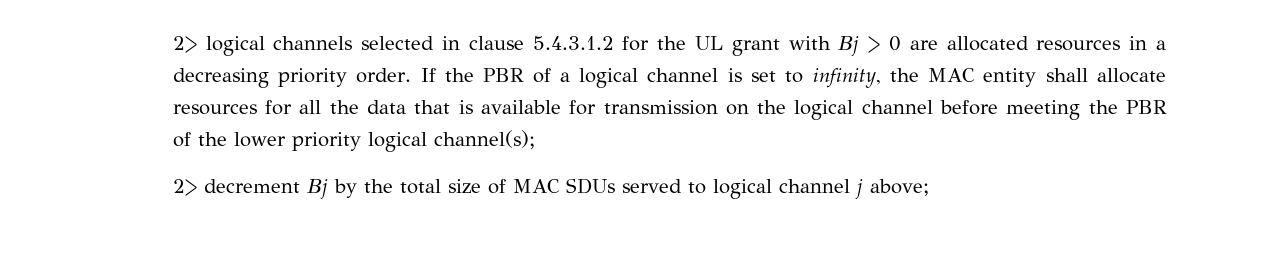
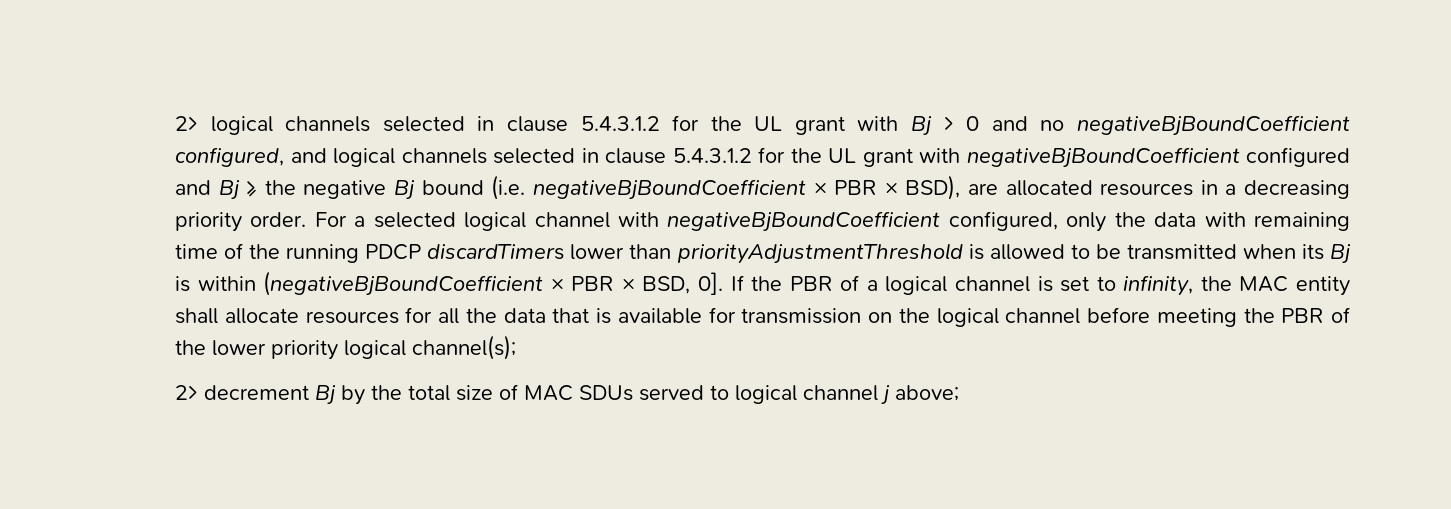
- 2> logical channels selected in clause 5.4.3.1.2 for the UL grant with Bj > 0 are allocated resources in a decreasing priority order.
+ 2> logical channels selected in clause 5.4.3.1.2 for the UL grant with Bj > 0 and no negativeBjBoundCoefficient configured, and logical channels selected in clause 5.4.3.1.2 for the UL grant with negativeBjBoundCoefficient configured and Bj ≥ the negative Bj bound (i.e. negativeBjBoundCoefficient × PBR × BSD), are allocated resources in a decreasing priority order.
+ For a selected logical channel with negativeBjBoundCoefficient configured, only the data with remaining time of the running PDCP discardTimers lower than priorityAdjustmentThreshold is allowed to be transmitted when its Bj is within (negativeBjBoundCoefficient × PBR × BSD, 0].

